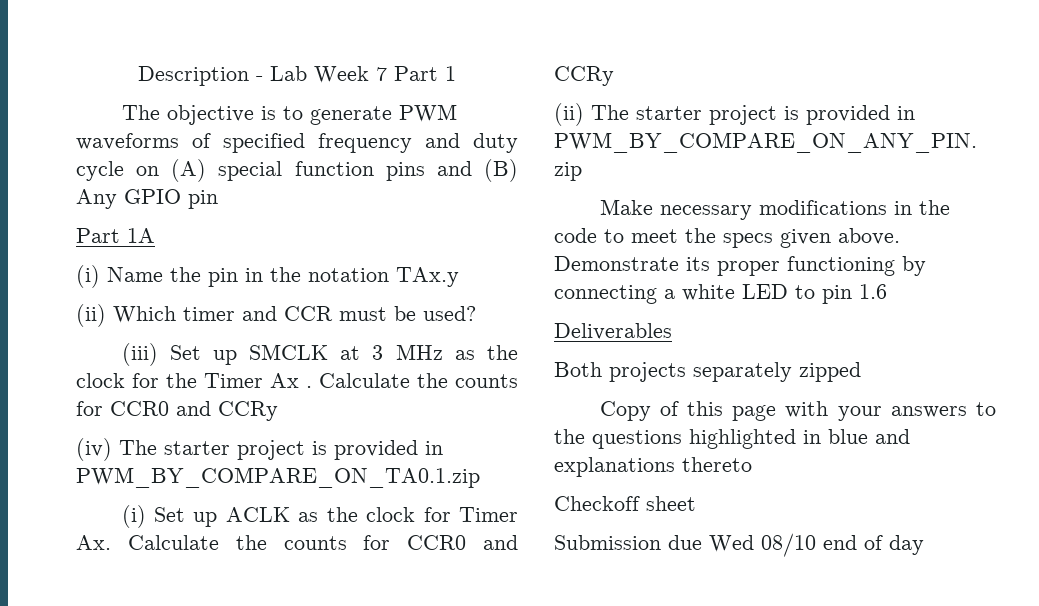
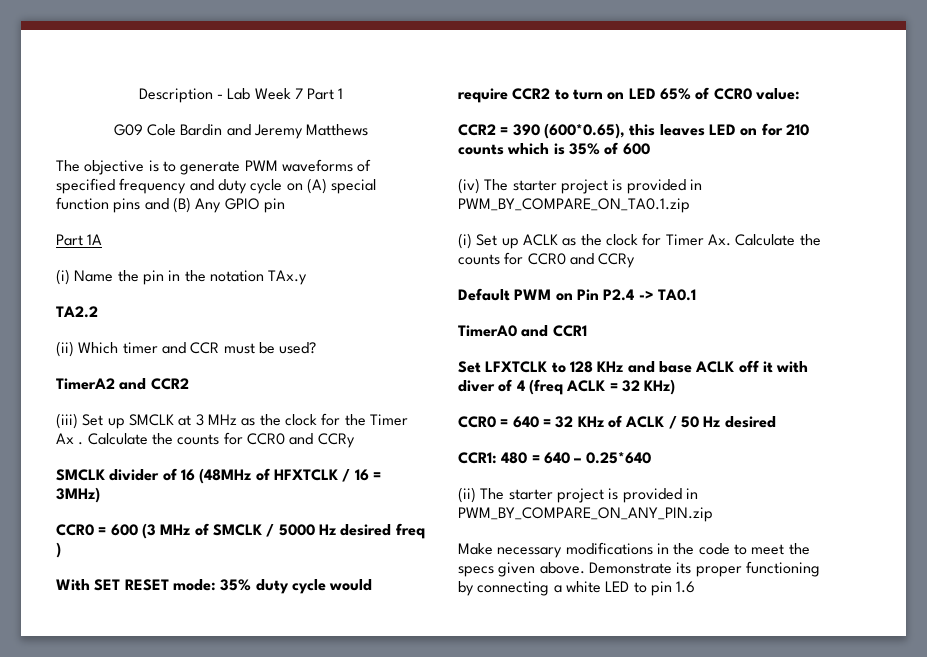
+ G09 Cole Bardin and Jeremy Matthews
+ TA2.2
+ TimerA2 and CCR2
+ SMCLK divider of 16 (48MHz of HFXTCLK / 16 = 3MHz)
+ CCR0 = 600 (3 MHz of SMCLK / 5000 Hz desired freq )
+ With SET RESET mode: 35% duty cycle would require CCR2 to turn on LED 65% of CCR0 value:
+ CCR2 = 390 (600*0.65), this leaves LED on for 210 counts which is 35% of 600
+ Default PWM on Pin P2.4 -> TA0.1
+ TimerA0 and CCR1
+ Set LFXTCLK to 128 KHz and base ACLK off it with diver of 4 (freq ACLK = 32 KHz)
+ CCR0 = 640 = 32 KHz of ACLK / 50 Hz desired
+ CCR1: 480 = 640 – 0.25*640
- Deliverables
- Both projects separately zipped
- Copy of this page with your answers to the questions highlighted in blue and explanations thereto
- Checkoff sheet
- Submission due Wed 08/10 end of day

